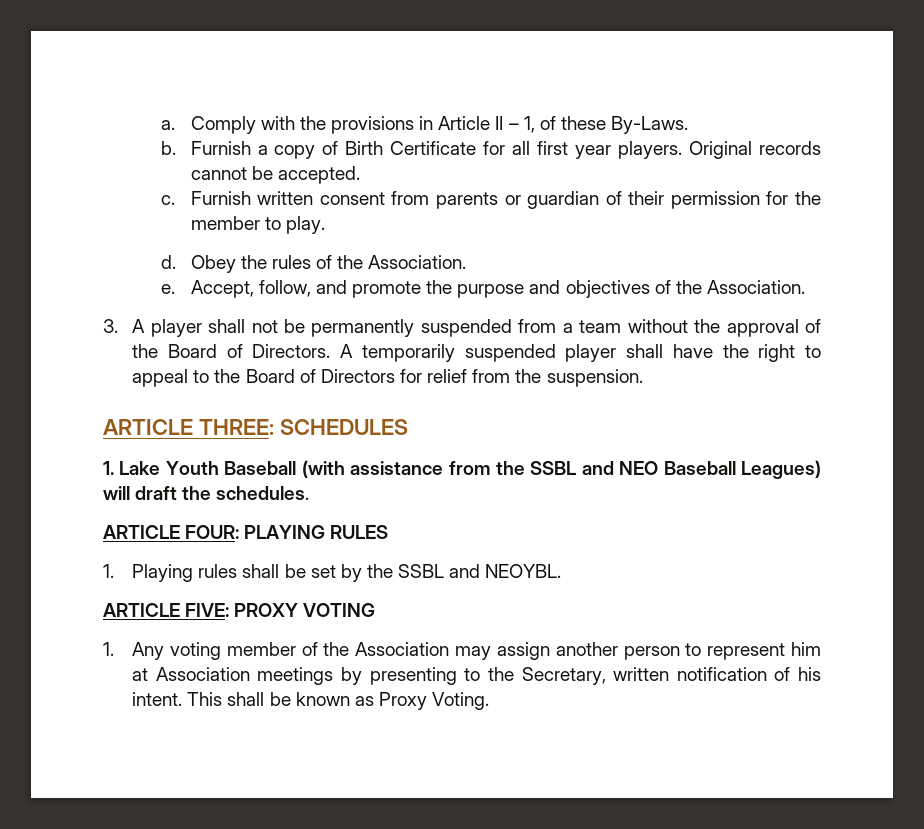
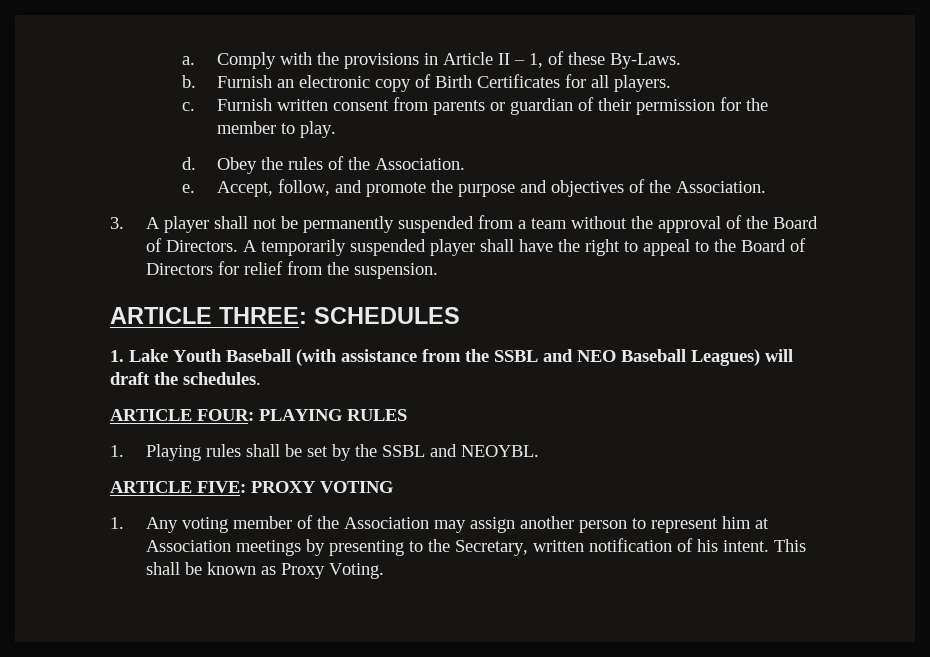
- Furnish a copy of Birth Certificate for all first year players. Original records cannot be accepted.
+ Furnish an electronic copy of Birth Certificates for all players.

